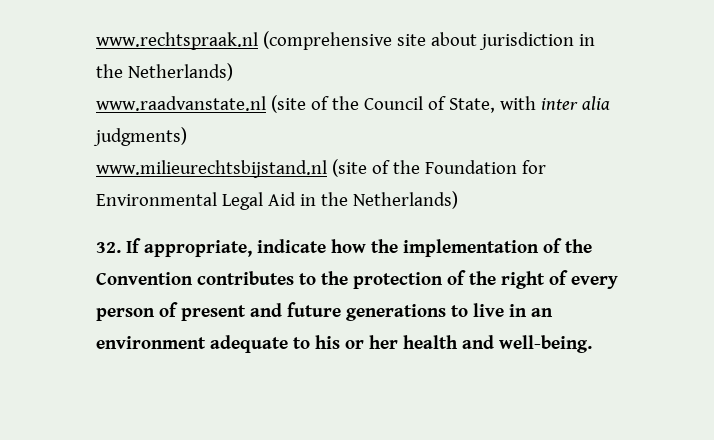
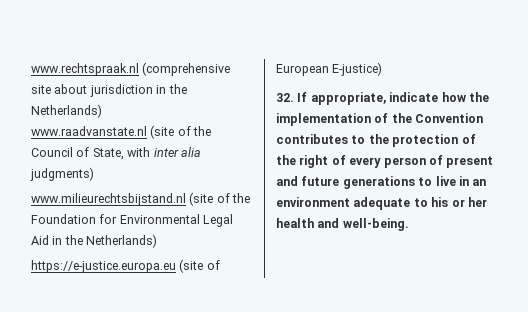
+ https://e-justice.europa.eu (site of European E-justice)

